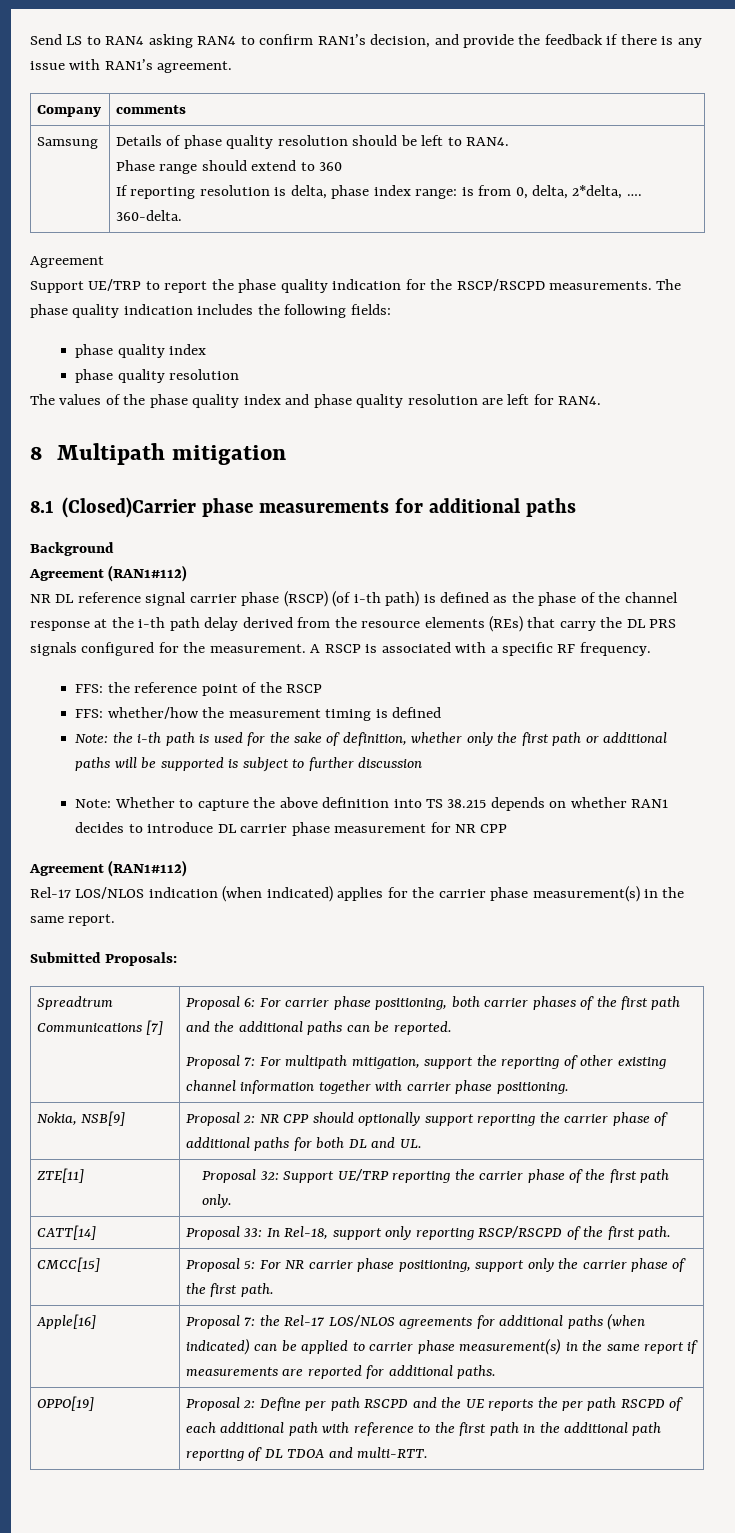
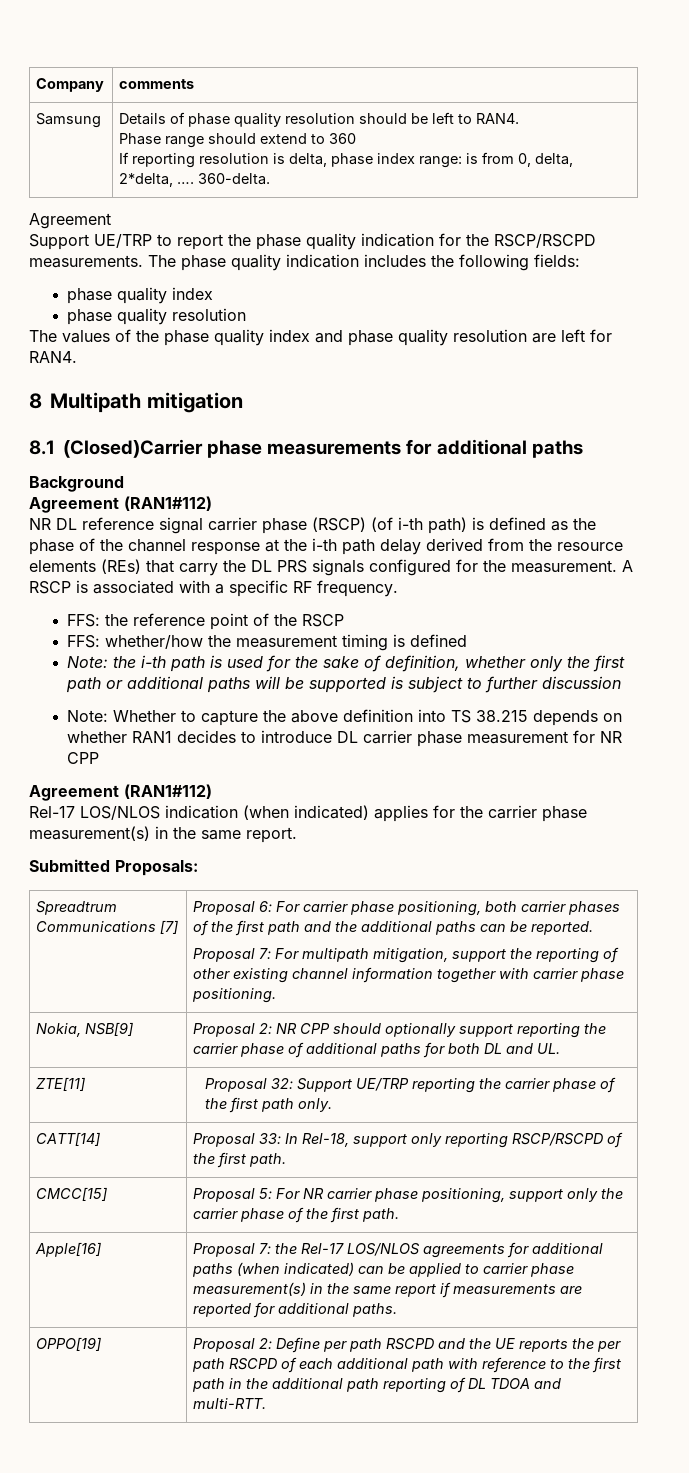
- Send LS to RAN4 asking RAN4 to confirm RAN1’s decision, and provide the feedback if there is any issue with RAN1’s agreement.

